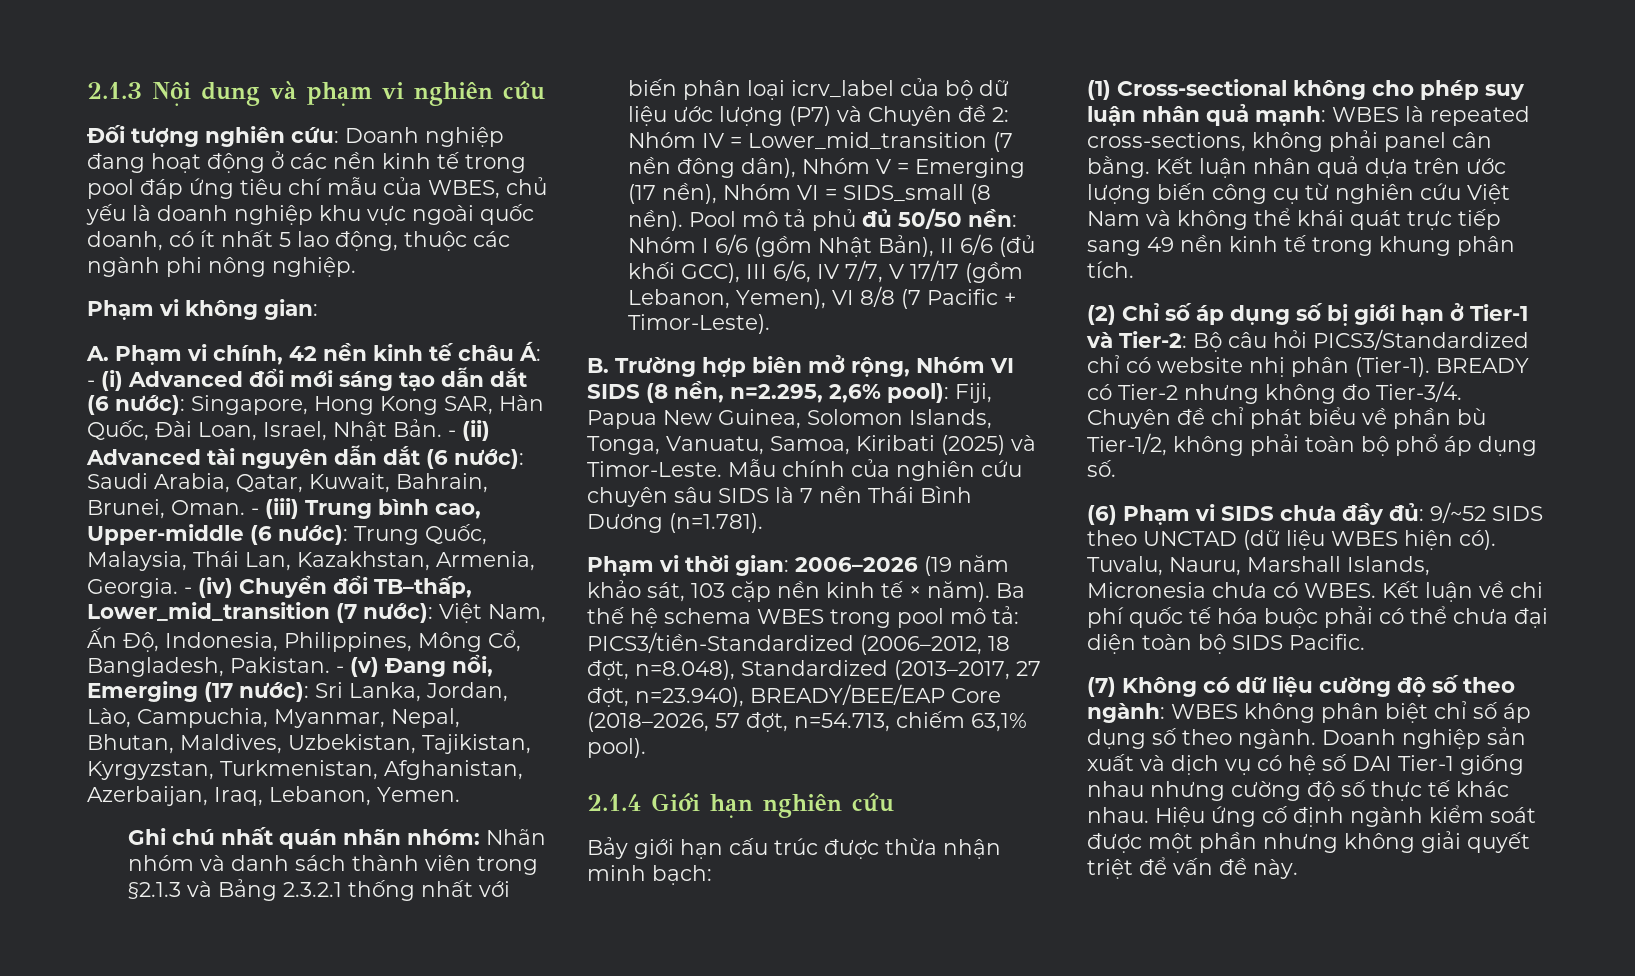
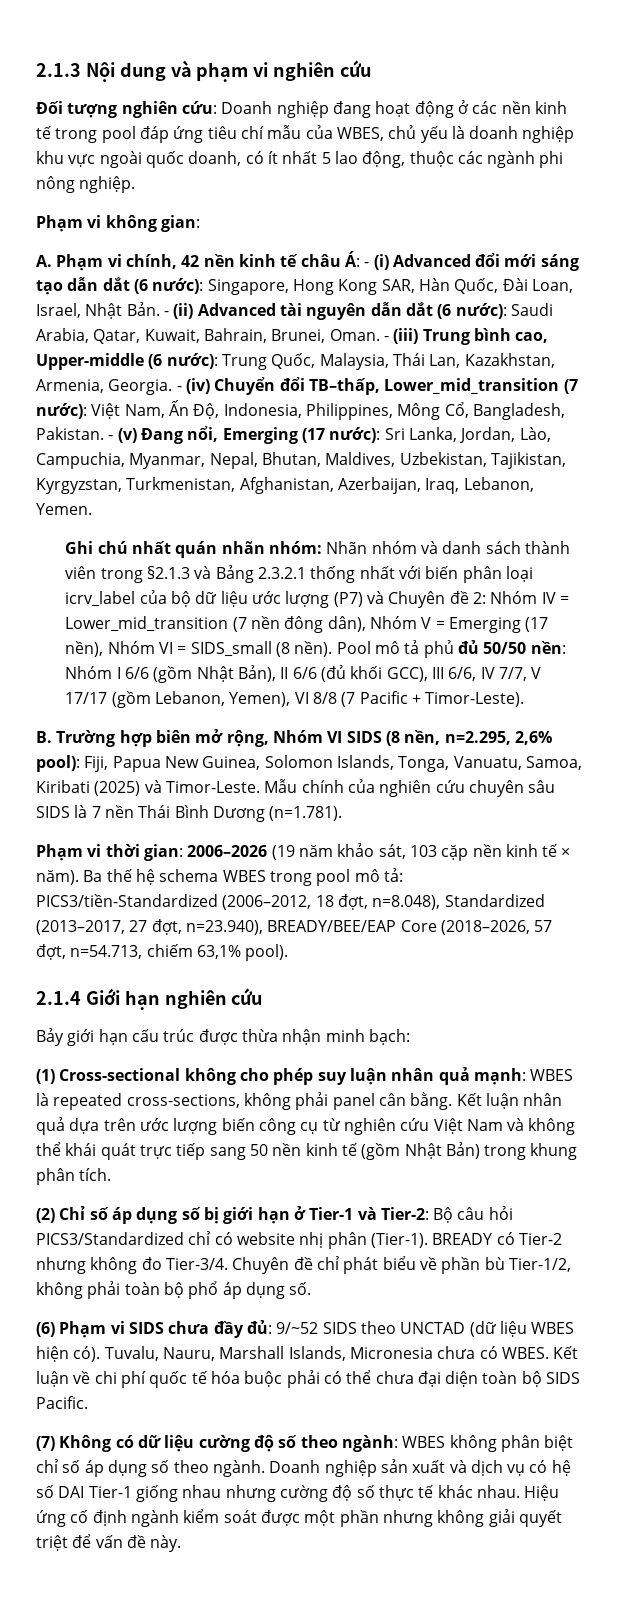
- Kết luận nhân quả dựa trên ước lượng biến công cụ từ nghiên cứu Việt Nam và không thể khái quát trực tiếp sang 49 nền kinh tế trong khung phân tích.
+ Kết luận nhân quả dựa trên ước lượng biến công cụ từ nghiên cứu Việt Nam và không thể khái quát trực tiếp sang 50 nền kinh tế (gồm Nhật Bản) trong khung phân tích.

